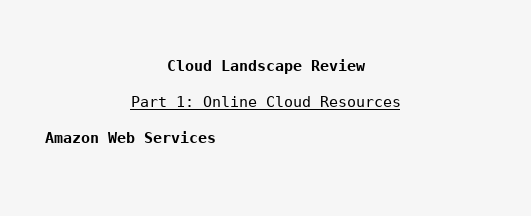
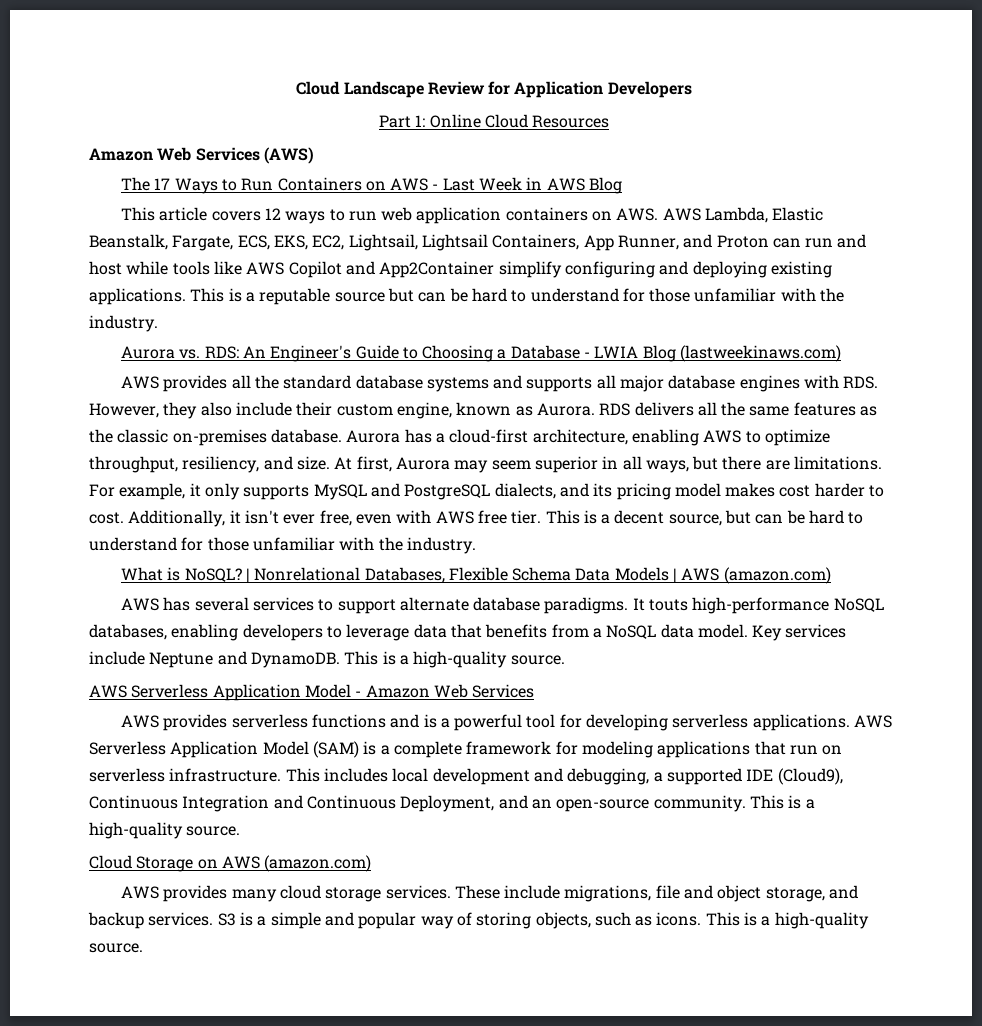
- Cloud Landscape Review
+ Cloud Landscape Review for Application Developers
- Amazon Web Services
+ Amazon Web Services (AWS)
+ The 17 Ways to Run Containers on AWS - Last Week in AWS Blog
+ This article covers 12 ways to run web application containers on AWS. AWS Lambda, Elastic Beanstalk, Fargate, ECS, EKS, EC2, Lightsail, Lightsail Containers, App Runner, and Proton can run and host while tools like AWS Copilot and App2Container simplify configuring and deploying existing applications. This is a reputable source but can be hard to understand for those unfamiliar with the industry.
+ Aurora vs. RDS: An Engineer's Guide to Choosing a Database - LWIA Blog (lastweekinaws.com)
+ AWS provides all the standard database systems and supports all major database engines with RDS. However, they also include their custom engine, known as Aurora. RDS delivers all the same features as the classic on-premises database. Aurora has a cloud-first architecture, enabling AWS to optimize throughput, resiliency, and size. At first, Aurora may seem superior in all ways, but there are limitations. For example, it only supports MySQL and PostgreSQL dialects, and its pricing model makes cost harder to cost. Additionally, it isn't ever free, even with AWS free tier. This is a decent source, but can be hard to understand for those unfamiliar with the industry.
+ What is NoSQL? | Nonrelational Databases, Flexible Schema Data Models | AWS (amazon.com)
+ AWS has several services to support alternate database paradigms. It touts high-performance NoSQL databases, enabling developers to leverage data that benefits from a NoSQL data model. Key services include Neptune and DynamoDB. This is a high-quality source.
+ AWS Serverless Application Model - Amazon Web Services
+ AWS provides serverless functions and is a powerful tool for developing serverless applications. AWS Serverless Application Model (SAM) is a complete framework for modeling applications that run on serverless infrastructure. This includes local development and debugging, a supported IDE (Cloud9), Continuous Integration and Continuous Deployment, and an open-source community. This is a high-quality source.
+ Cloud Storage on AWS (amazon.com)
+ AWS provides many cloud storage services. These include migrations, file and object storage, and backup services. S3 is a simple and popular way of storing objects, such as icons. This is a high-quality source.

